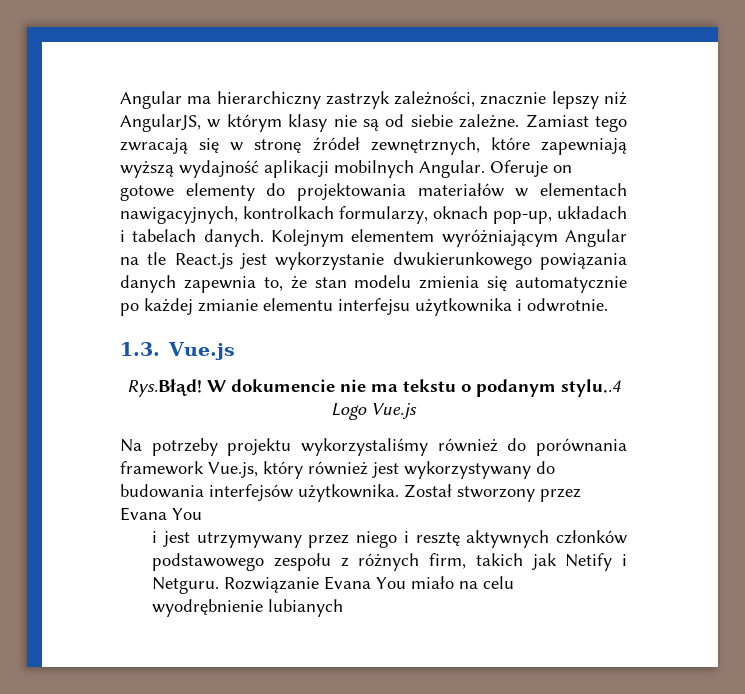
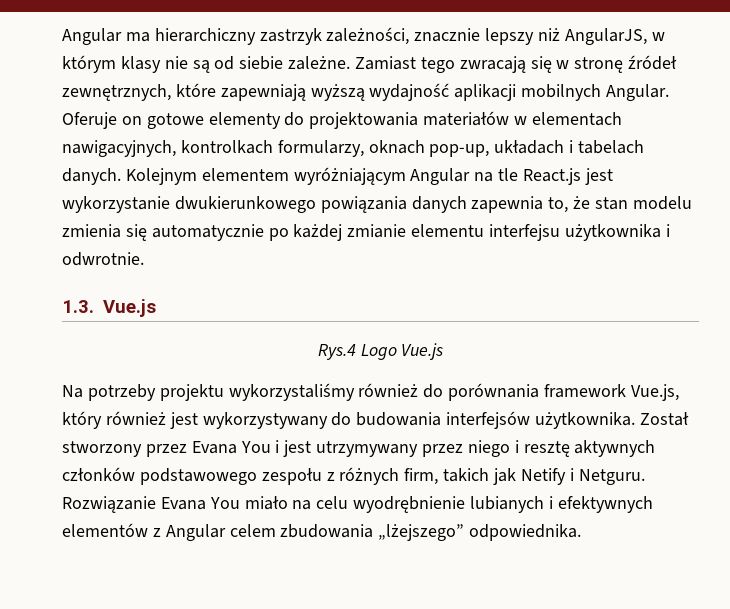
- Rys.Błąd! W dokumencie nie ma tekstu o podanym stylu..4 Logo Vue.js
+ Rys.4 Logo Vue.js
- Został stworzony przez Evana You
- i jest utrzymywany przez niego i resztę aktywnych członków podstawowego zespołu z różnych firm, takich jak Netify i Netguru.
+ Został stworzony przez Evana You i jest utrzymywany przez niego i resztę aktywnych członków podstawowego zespołu z różnych firm, takich jak Netify i Netguru.
- Rozwiązanie Evana You miało na celu wyodrębnienie lubianych
+ Rozwiązanie Evana You miało na celu wyodrębnienie lubianych i efektywnych elementów z Angular celem zbudowania „lżejszego” odpowiednika.

